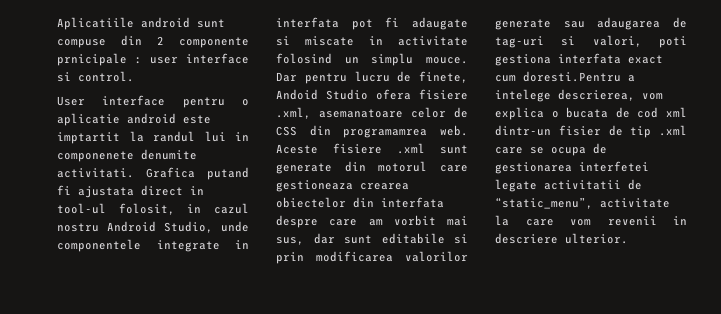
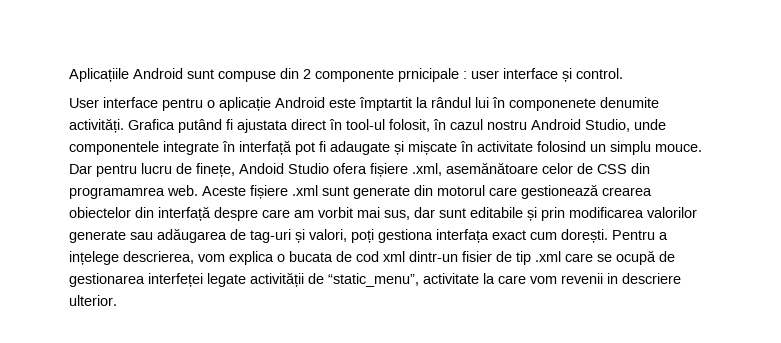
- Aplicatiile android sunt compuse din 2 componente prnicipale : user interface si control.
+ Aplicațiile Android sunt compuse din 2 componente prnicipale : user interface și control.
- User interface pentru o aplicatie android este imptartit la randul lui in componenete denumite activitati. Grafica putand fi ajustata direct in tool-ul folosit, in cazul nostru Android Studio, unde componentele integrate in interfata pot fi adaugate si miscate in activitate folosind un simplu mouce.
+ User interface pentru o aplicație Android este împtartit la rândul lui în componenete denumite activități. Grafica putând fi ajustata direct în tool-ul folosit, în cazul nostru Android Studio, unde componentele integrate în interfață pot fi adaugate și mișcate în activitate folosind un simplu mouce.
- Dar pentru lucru de finete, Andoid Studio ofera fisiere .xml, asemanatoare celor de CSS din programamrea web.
+ Dar pentru lucru de finețe, Andoid Studio ofera fișiere .xml, asemănătoare celor de CSS din programamrea web.
- Aceste fisiere .xml sunt generate din motorul care gestioneaza crearea obiectelor din interfata despre care am vorbit mai sus, dar sunt editabile si prin modificarea valorilor generate sau adaugarea de tag-uri si valori, poti gestiona interfata exact cum doresti.Pentru a intelege descrierea, vom explica o bucata de cod xml dintr-un fisier de tip .xml care se ocupa de gestionarea interfetei legate activitatii de “static_menu”, activitate la care vom revenii in descriere ulterior.
+ Aceste fișiere .xml sunt generate din motorul care gestionează crearea obiectelor din interfață despre care am vorbit mai sus, dar sunt editabile și prin modificarea valorilor generate sau adăugarea de tag-uri și valori, poți gestiona interfața exact cum dorești. Pentru a ințelege descrierea, vom explica o bucata de cod xml dintr-un fisier de tip .xml care se ocupă de gestionarea interfeței legate activității de “static_menu”, activitate la care vom revenii in descriere ulterior.

